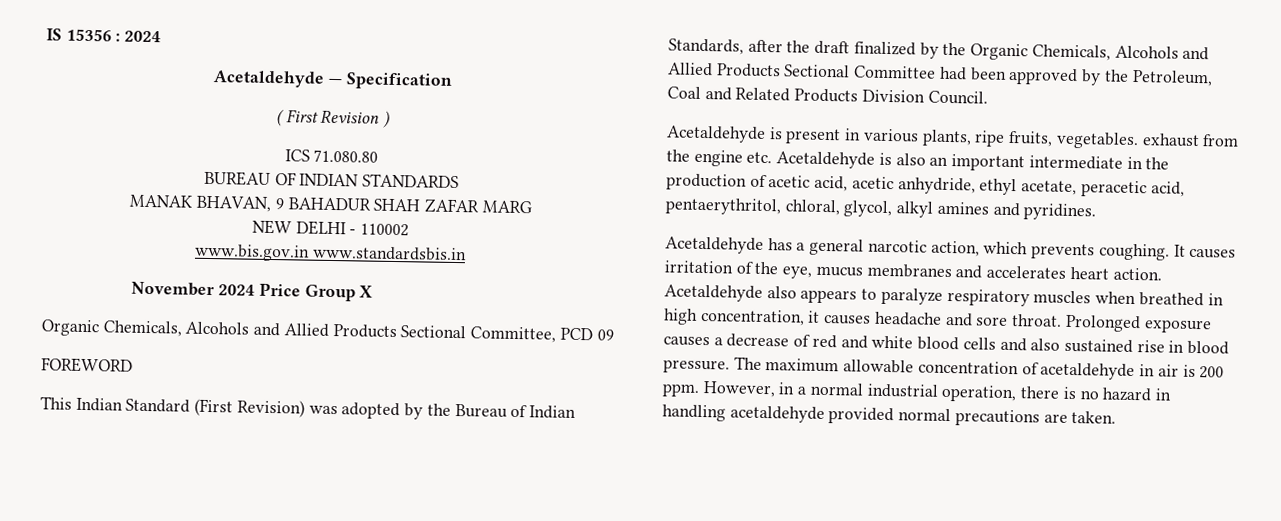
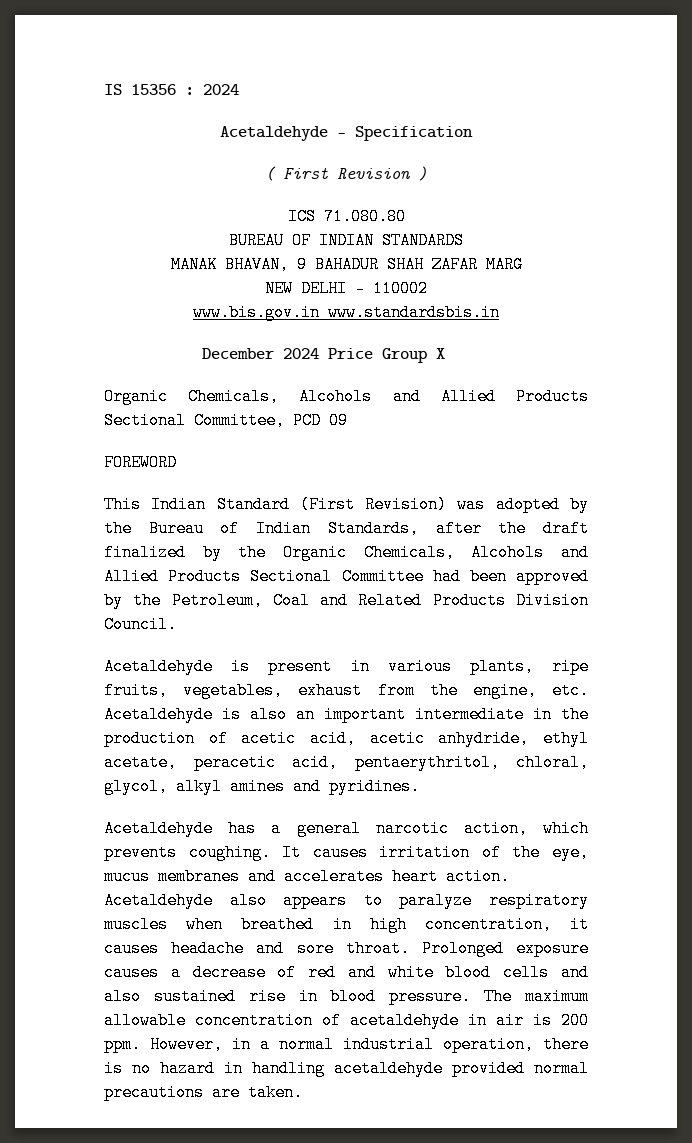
- November 2024 Price Group X
+ December 2024 Price Group X
- Acetaldehyde is present in various plants, ripe fruits, vegetables. exhaust from the engine etc. Acetaldehyde is also an important intermediate in the production of acetic acid, acetic anhydride, ethyl acetate, peracetic acid, pentaerythritol, chloral, glycol, alkyl amines and pyridines.
+ Acetaldehyde is present in various plants, ripe fruits, vegetables, exhaust from the engine, etc. Acetaldehyde is also an important intermediate in the production of acetic acid, acetic anhydride, ethyl acetate, peracetic acid, pentaerythritol, chloral, glycol, alkyl amines and pyridines.

